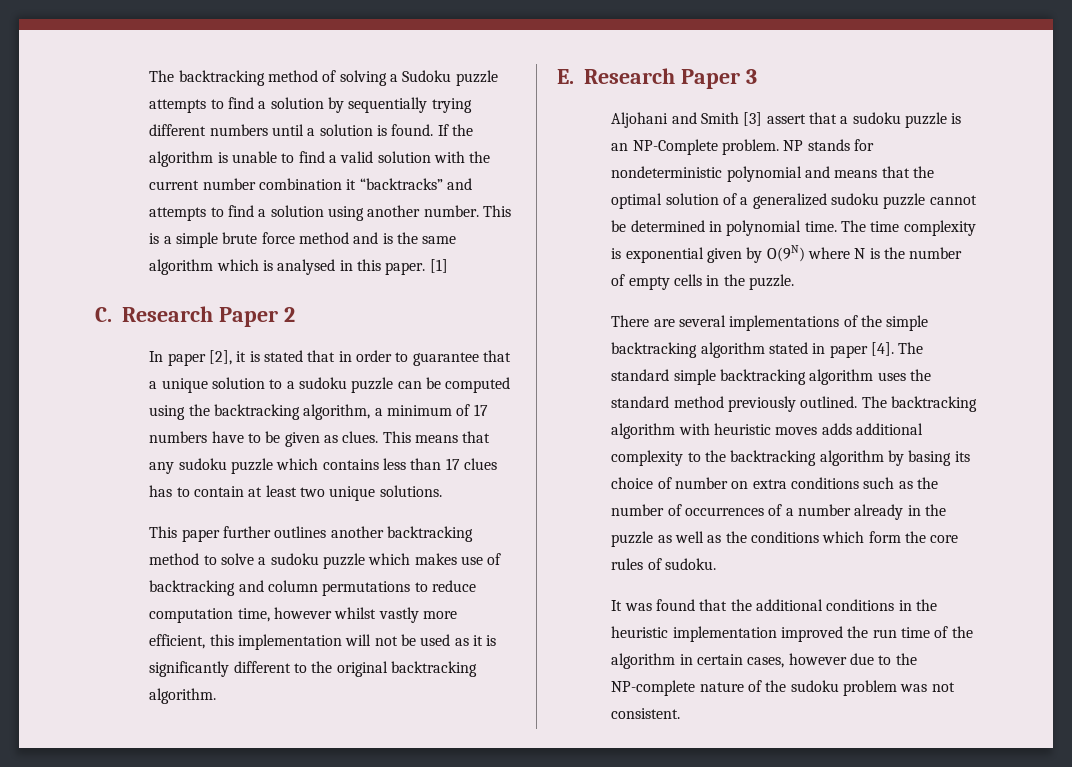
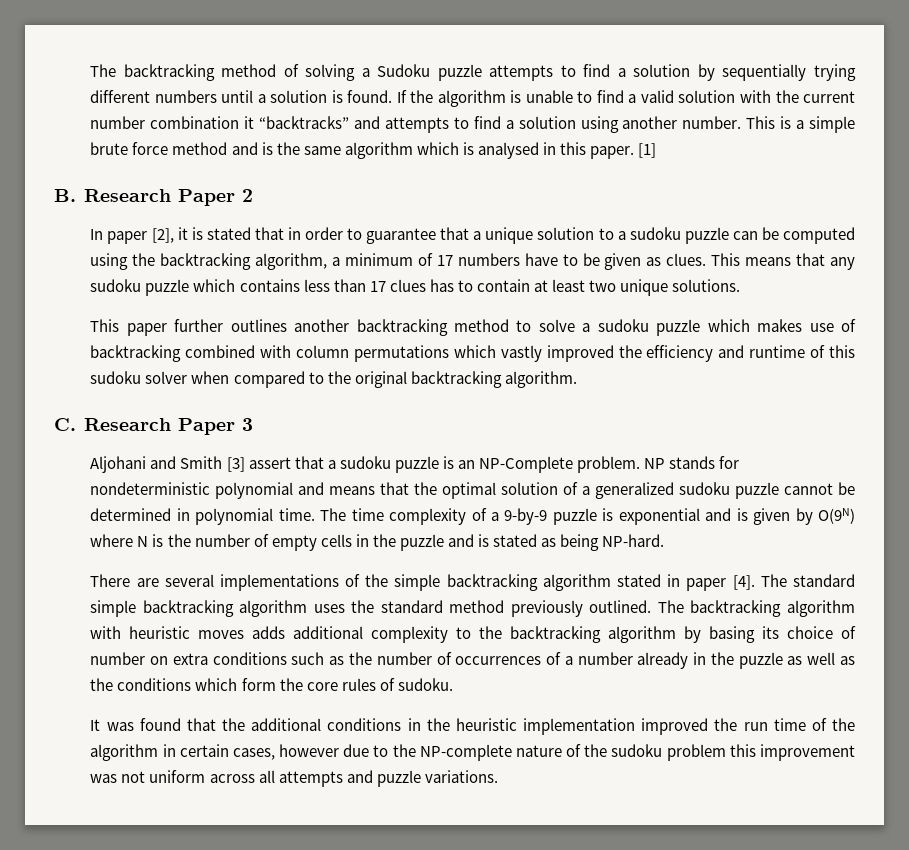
- C. Research Paper 2
+ B. Research Paper 2
- This paper further outlines another backtracking method to solve a sudoku puzzle which makes use of backtracking and column permutations to reduce computation time, however whilst vastly more efficient, this implementation will not be used as it is significantly different to the original backtracking algorithm.
+ This paper further outlines another backtracking method to solve a sudoku puzzle which makes use of backtracking combined with column permutations which vastly improved the efficiency and runtime of this sudoku solver when compared to the original backtracking algorithm.
- E. Research Paper 3
+ C. Research Paper 3
- The time complexity is exponential given by O(9N) where N is the number of empty cells in the puzzle.
+ The time complexity of a 9-by-9 puzzle is exponential and is given by O(9N) where N is the number of empty cells in the puzzle and is stated as being NP-hard.
- It was found that the additional conditions in the heuristic implementation improved the run time of the algorithm in certain cases, however due to the NP-complete nature of the sudoku problem was not consistent.
+ It was found that the additional conditions in the heuristic implementation improved the run time of the algorithm in certain cases, however due to the NP-complete nature of the sudoku problem this improvement was not uniform across all attempts and puzzle variations.

